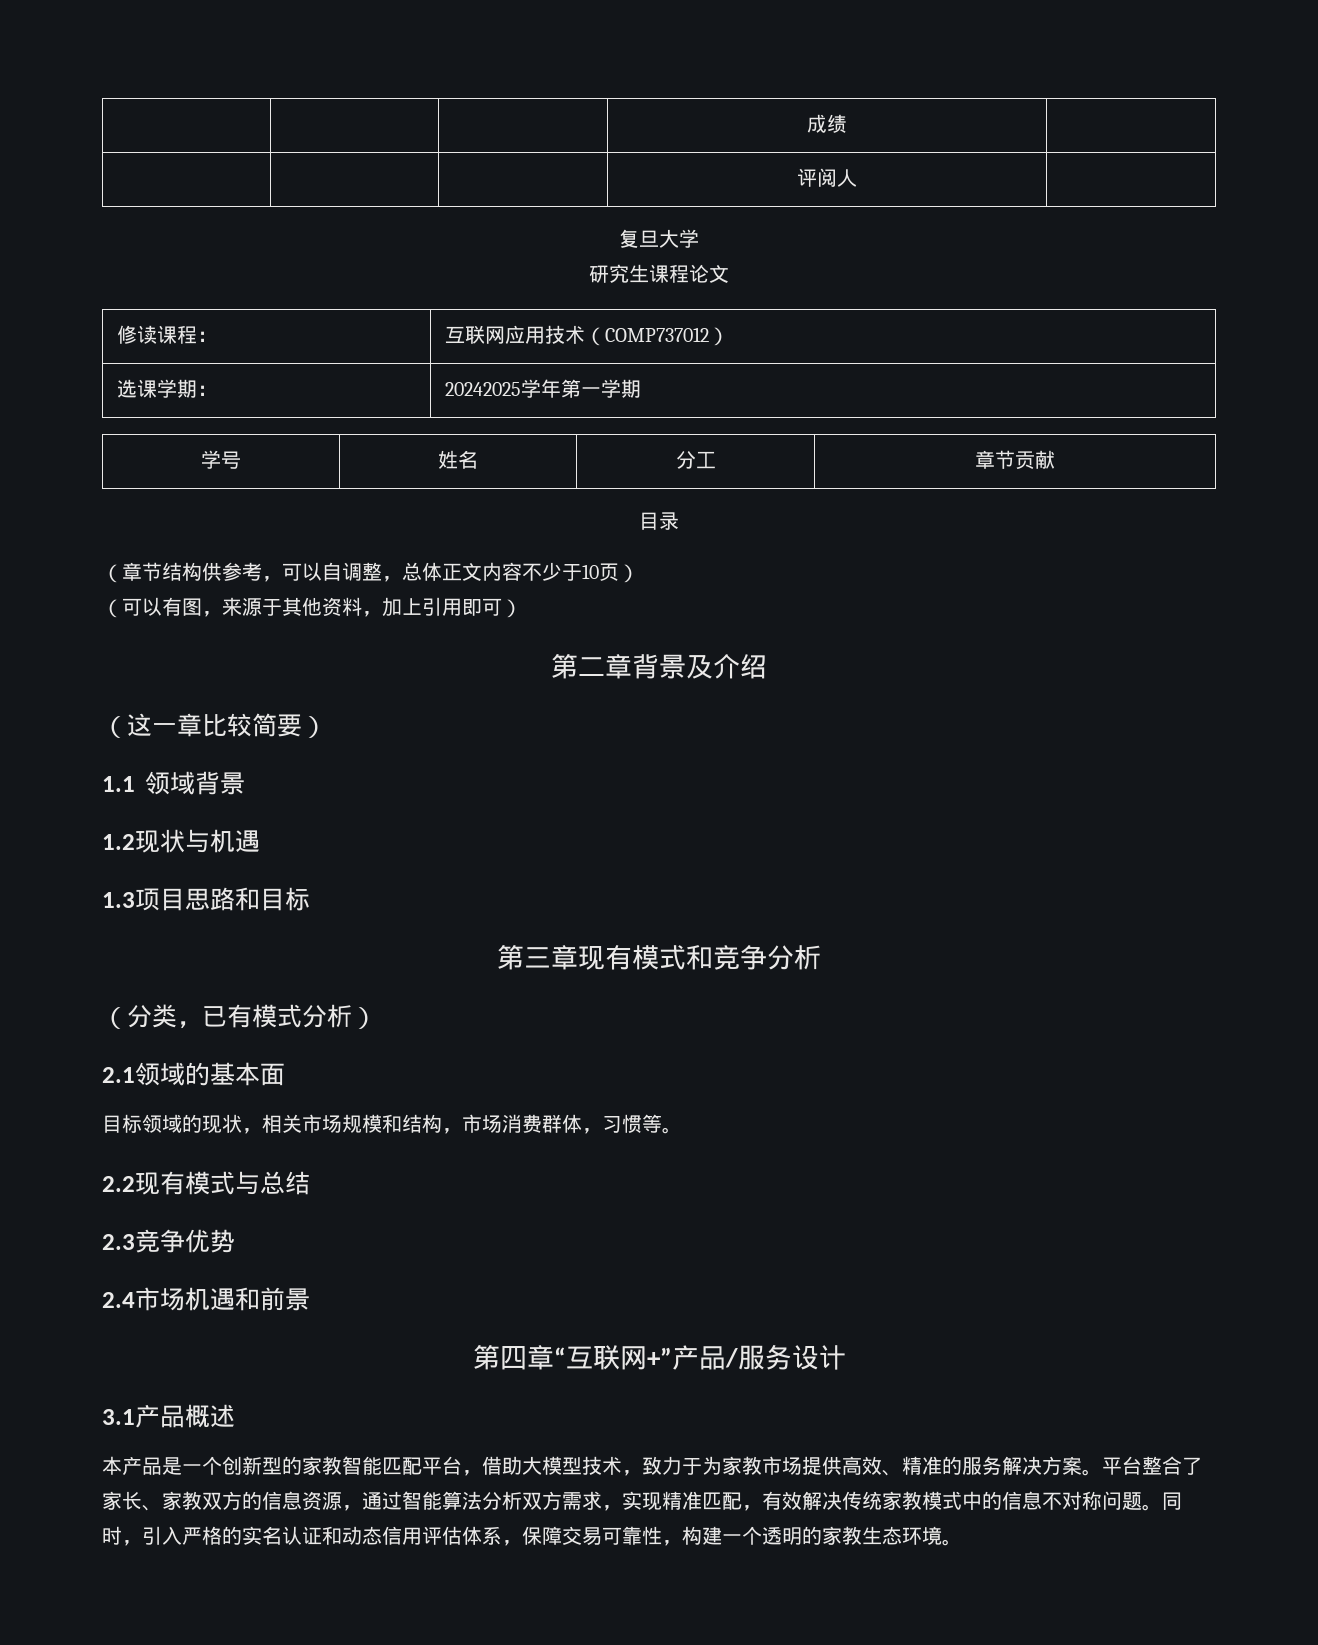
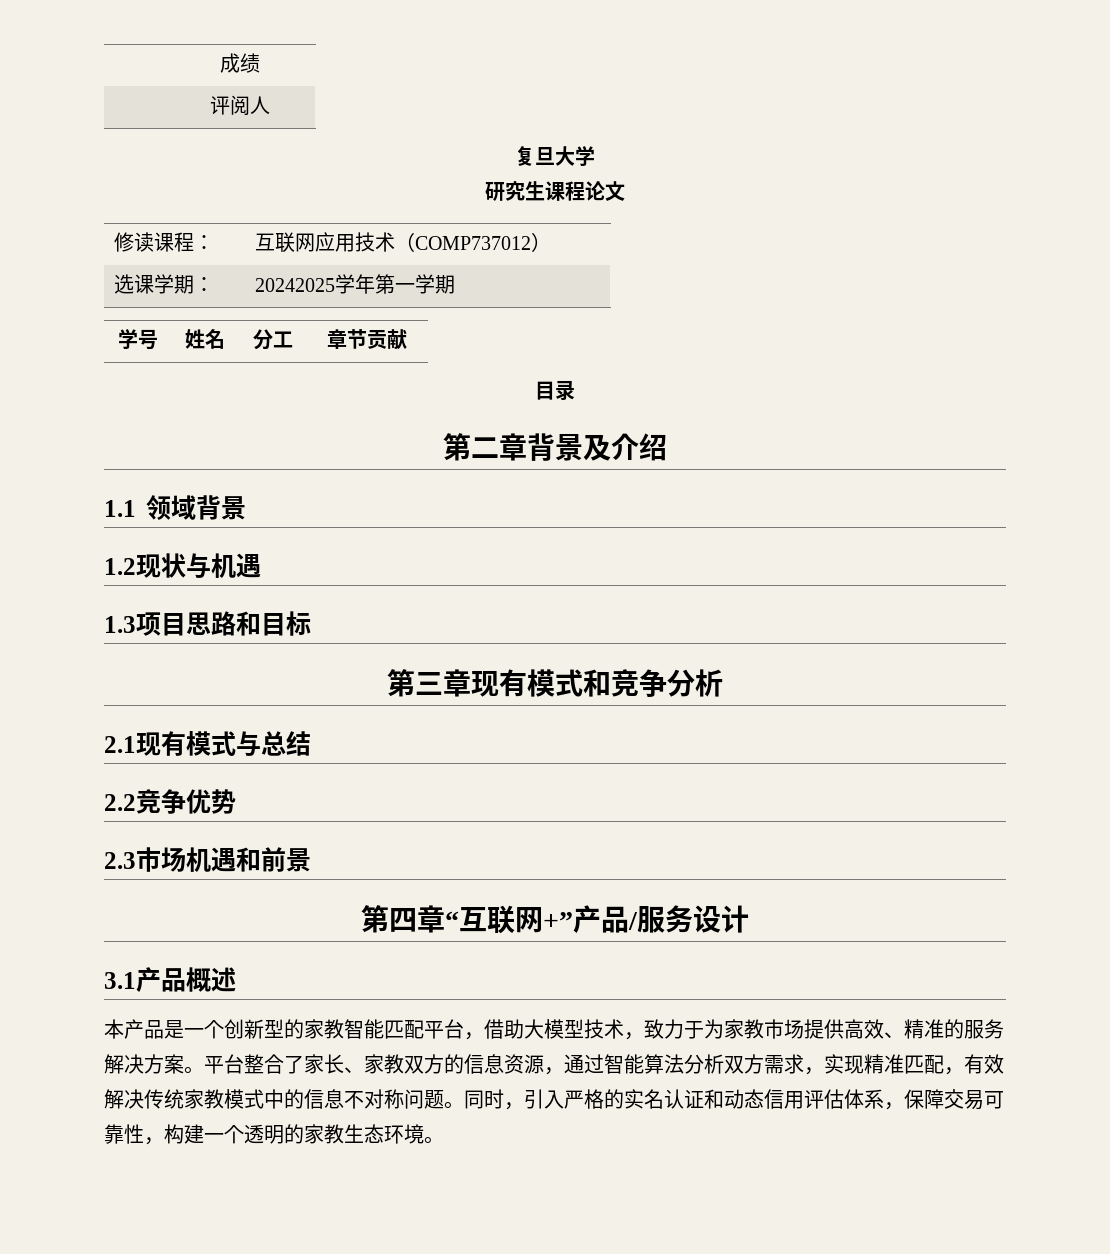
- （章节结构供参考，可以自调整，总体正文内容不少于10页）
- （可以有图，来源于其他资料，加上引用即可）
- （这一章比较简要）
- （分类，已有模式分析）
- 2.1领域的基本面
- 目标领域的现状，相关市场规模和结构，市场消费群体，习惯等。
- 2.2现有模式与总结
+ 2.1现有模式与总结
- 2.3竞争优势
+ 2.2竞争优势
- 2.4市场机遇和前景
+ 2.3市场机遇和前景

